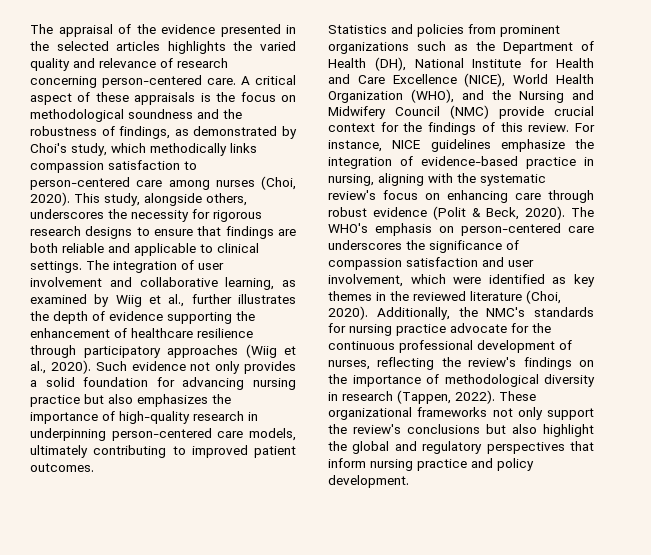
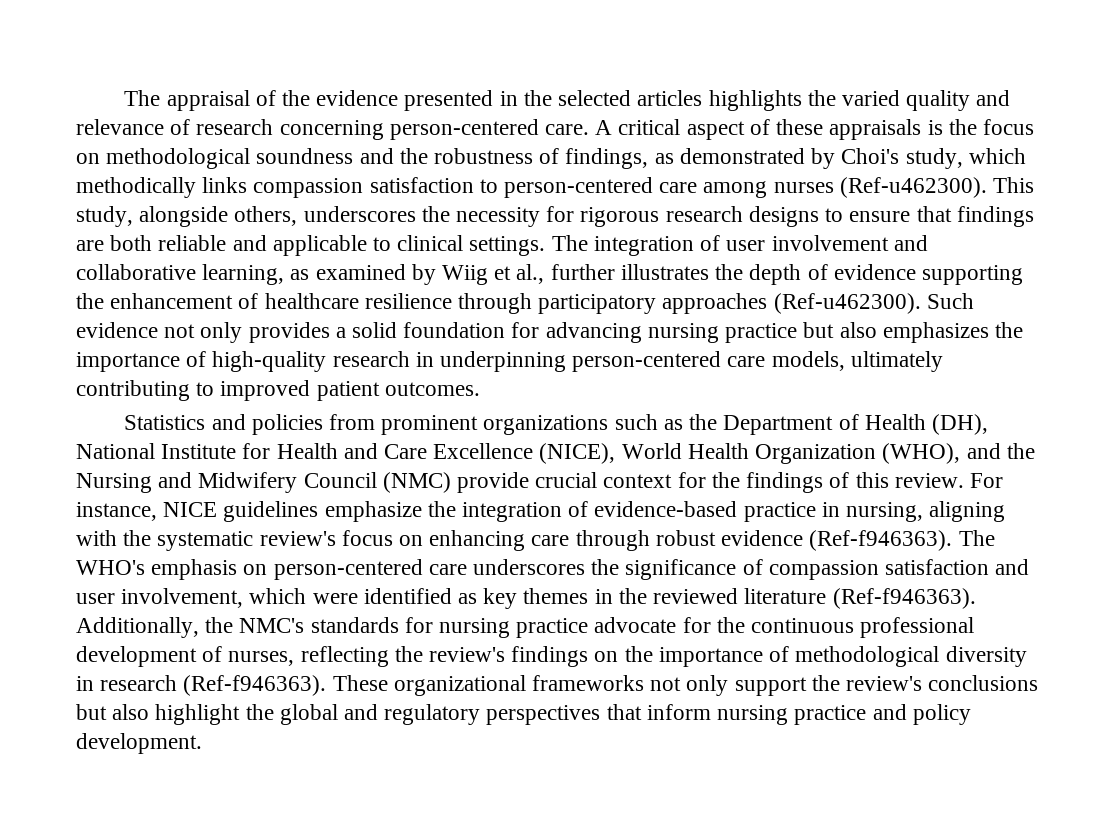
- A critical aspect of these appraisals is the focus on methodological soundness and the robustness of findings, as demonstrated by Choi's study, which methodically links compassion satisfaction to person-centered care among nurses (Choi, 2020).
+ A critical aspect of these appraisals is the focus on methodological soundness and the robustness of findings, as demonstrated by Choi's study, which methodically links compassion satisfaction to person-centered care among nurses (Ref-u462300).
- The integration of user involvement and collaborative learning, as examined by Wiig et al., further illustrates the depth of evidence supporting the enhancement of healthcare resilience through participatory approaches (Wiig et al., 2020).
+ The integration of user involvement and collaborative learning, as examined by Wiig et al., further illustrates the depth of evidence supporting the enhancement of healthcare resilience through participatory approaches (Ref-u462300).
- For instance, NICE guidelines emphasize the integration of evidence-based practice in nursing, aligning with the systematic review's focus on enhancing care through robust evidence (Polit & Beck, 2020).
+ For instance, NICE guidelines emphasize the integration of evidence-based practice in nursing, aligning with the systematic review's focus on enhancing care through robust evidence (Ref-f946363).
- The WHO's emphasis on person-centered care underscores the significance of compassion satisfaction and user involvement, which were identified as key themes in the reviewed literature (Choi, 2020).
+ The WHO's emphasis on person-centered care underscores the significance of compassion satisfaction and user involvement, which were identified as key themes in the reviewed literature (Ref-f946363).
- Additionally, the NMC's standards for nursing practice advocate for the continuous professional development of nurses, reflecting the review's findings on the importance of methodological diversity in research (Tappen, 2022).
+ Additionally, the NMC's standards for nursing practice advocate for the continuous professional development of nurses, reflecting the review's findings on the importance of methodological diversity in research (Ref-f946363).

